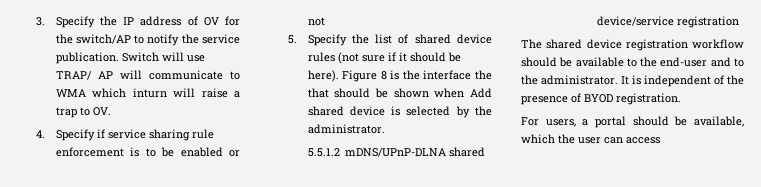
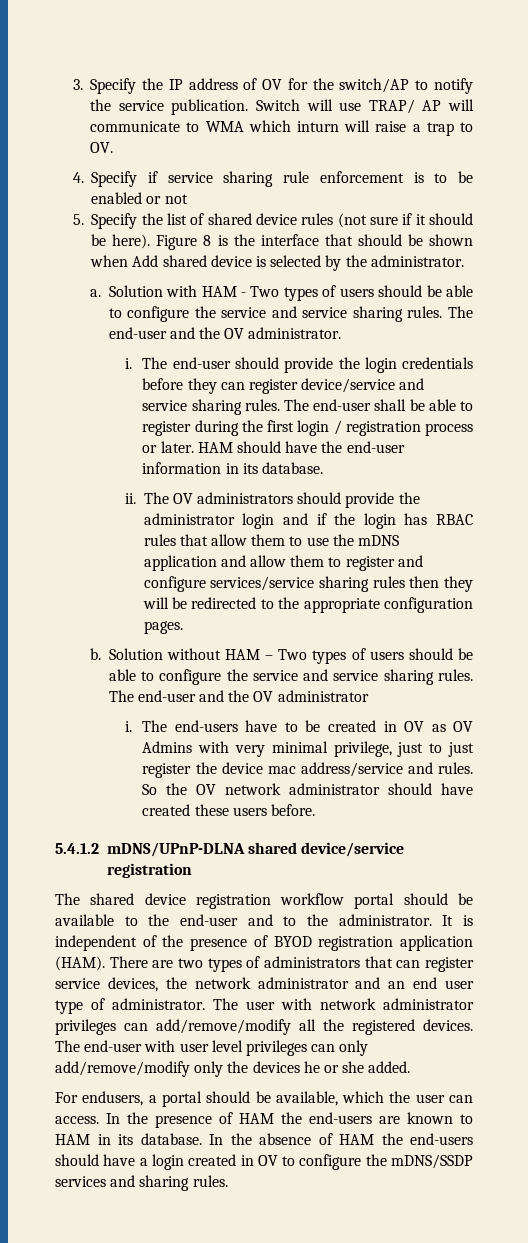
- Figure 8 is the interface the that should be shown when Add shared device is selected by the administrator.
+ Figure 8 is the interface that should be shown when Add shared device is selected by the administrator.
- 5.5.1.2 mDNS/UPnP-DLNA shared device/service registration
+ a. Solution with HAM - Two types of users should be able to configure the service and service sharing rules. The end-user and the OV administrator.
+ i. The end-user should provide the login credentials before they can register device/service and service sharing rules. The end-user shall be able to register during the first login / registration process or later. HAM should have the end-user information in its database.
+ ii. The OV administrators should provide the administrator login and if the login has RBAC rules that allow them to use the mDNS application and allow them to register and configure services/service sharing rules then they will be redirected to the appropriate configuration pages.
+ b. Solution without HAM – Two types of users should be able to configure the service and service sharing rules. The end-user and the OV administrator
+ i. The end-users have to be created in OV as OV Admins with very minimal privilege, just to just register the device mac address/service and rules. So the OV network administrator should have created these users before.
+ 5.4.1.2 mDNS/UPnP-DLNA shared device/service registration
- The shared device registration workflow should be available to the end-user and to the administrator.
+ The shared device registration workflow portal should be available to the end-user and to the administrator.
- It is independent of the presence of BYOD registration.
+ It is independent of the presence of BYOD registration application (HAM). There are two types of administrators that can register service devices, the network administrator and an end user type of administrator. The user with network administrator privileges can add/remove/modify all the registered devices. The end-user with user level privileges can only add/remove/modify only the devices he or she added.
- For users, a portal should be available, which the user can access
+ For endusers, a portal should be available, which the user can access. In the presence of HAM the end-users are known to HAM in its database. In the absence of HAM the end-users should have a login created in OV to configure the mDNS/SSDP services and sharing rules.

